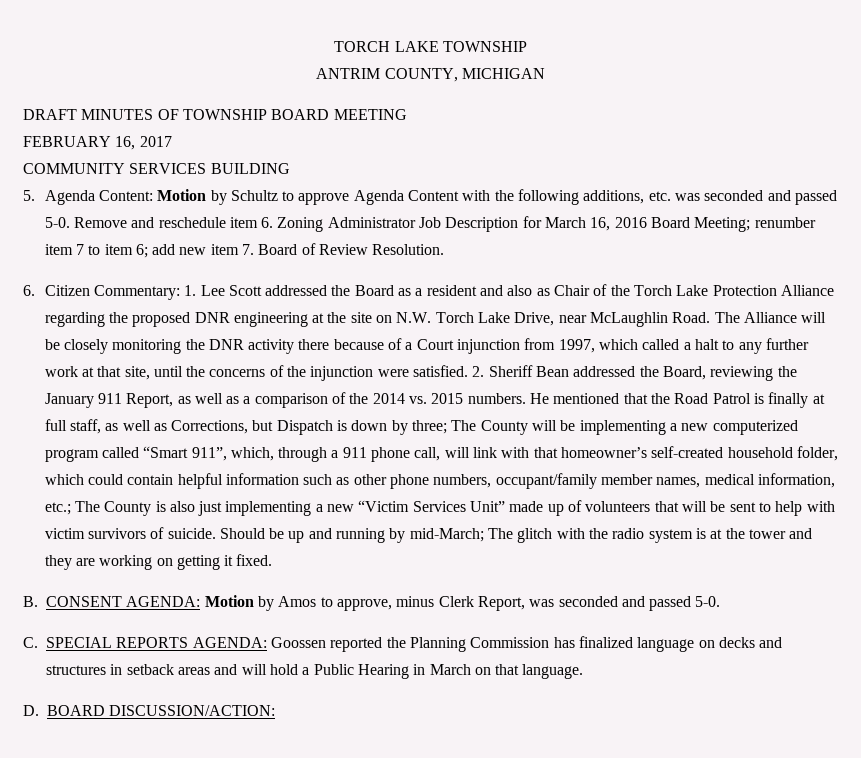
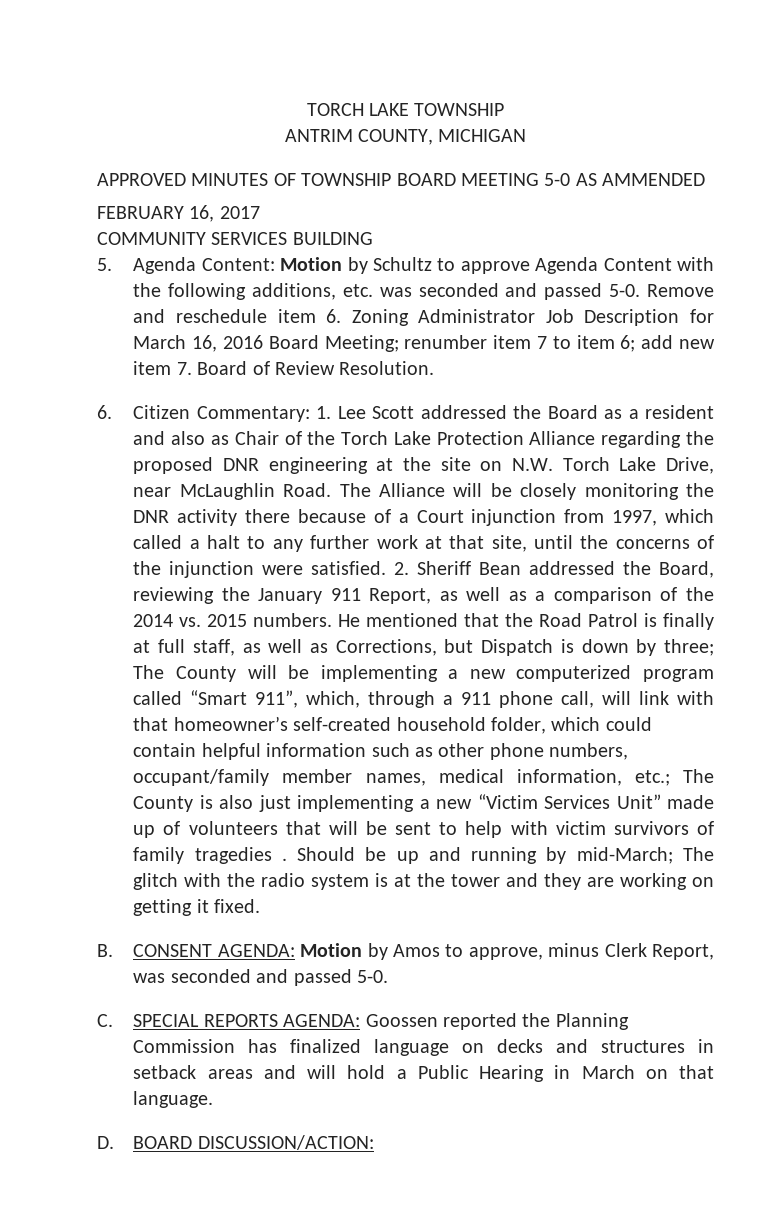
- DRAFT MINUTES OF TOWNSHIP BOARD MEETING
+ APPROVED MINUTES OF TOWNSHIP BOARD MEETING 5-0 AS AMMENDED
- The County is also just implementing a new “Victim Services Unit” made up of volunteers that will be sent to help with victim survivors of suicide.
+ The County is also just implementing a new “Victim Services Unit” made up of volunteers that will be sent to help with victim survivors of family tragedies .

